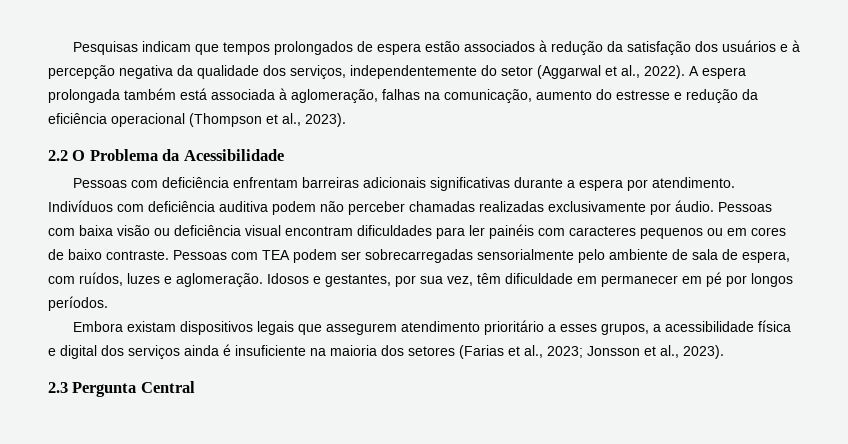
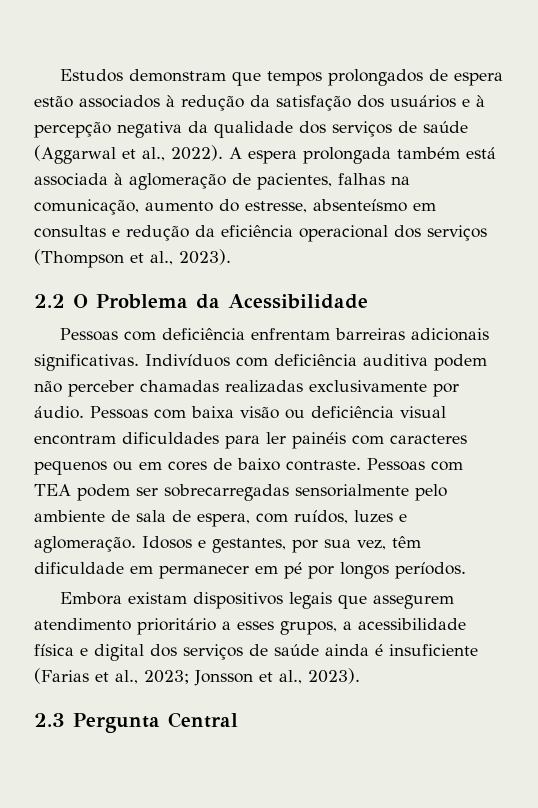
- Pesquisas indicam que tempos prolongados de espera estão associados à redução da satisfação dos usuários e à percepção negativa da qualidade dos serviços, independentemente do setor (Aggarwal et al., 2022).
+ Estudos demonstram que tempos prolongados de espera estão associados à redução da satisfação dos usuários e à percepção negativa da qualidade dos serviços de saúde (Aggarwal et al., 2022).
- A espera prolongada também está associada à aglomeração, falhas na comunicação, aumento do estresse e redução da eficiência operacional (Thompson et al., 2023).
+ A espera prolongada também está associada à aglomeração de pacientes, falhas na comunicação, aumento do estresse, absenteísmo em consultas e redução da eficiência operacional dos serviços (Thompson et al., 2023).
- Pessoas com deficiência enfrentam barreiras adicionais significativas durante a espera por atendimento.
+ Pessoas com deficiência enfrentam barreiras adicionais significativas.
- Embora existam dispositivos legais que assegurem atendimento prioritário a esses grupos, a acessibilidade física e digital dos serviços ainda é insuficiente na maioria dos setores (Farias et al., 2023; Jonsson et al., 2023).
+ Embora existam dispositivos legais que assegurem atendimento prioritário a esses grupos, a acessibilidade física e digital dos serviços de saúde ainda é insuficiente (Farias et al., 2023; Jonsson et al., 2023).

